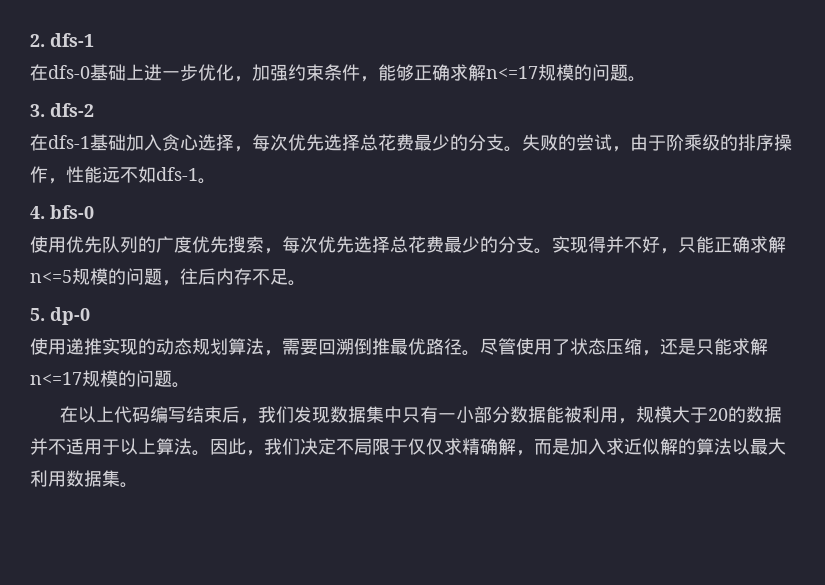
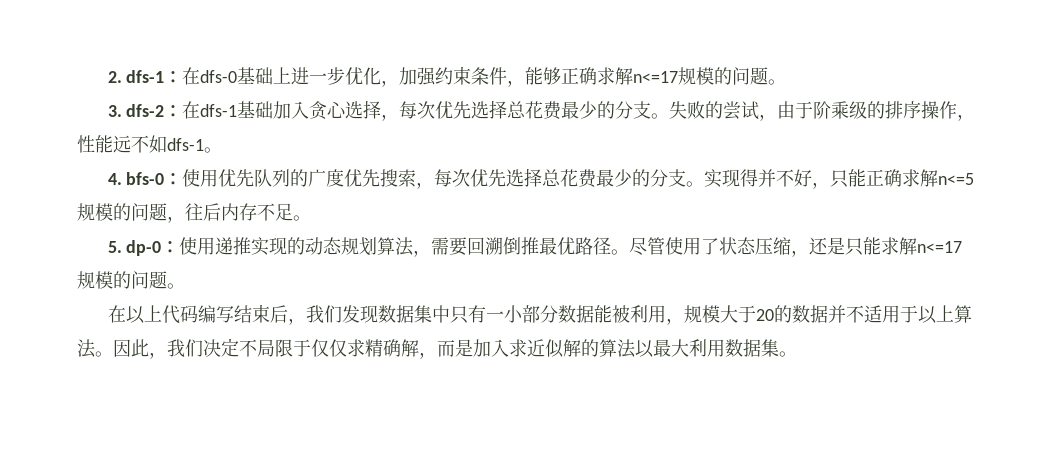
- 2. dfs-1
- 在dfs-0基础上进一步优化，加强约束条件，能够正确求解n<=17规模的问题。
+ 2. dfs-1：在dfs-0基础上进一步优化，加强约束条件，能够正确求解n<=17规模的问题。
- 3. dfs-2
- 在dfs-1基础加入贪心选择，每次优先选择总花费最少的分支。
+ 3. dfs-2：在dfs-1基础加入贪心选择，每次优先选择总花费最少的分支。
- 4. bfs-0
- 使用优先队列的广度优先搜索，每次优先选择总花费最少的分支。
+ 4. bfs-0：使用优先队列的广度优先搜索，每次优先选择总花费最少的分支。
- 5. dp-0
- 使用递推实现的动态规划算法，需要回溯倒推最优路径。
+ 5. dp-0：使用递推实现的动态规划算法，需要回溯倒推最优路径。

